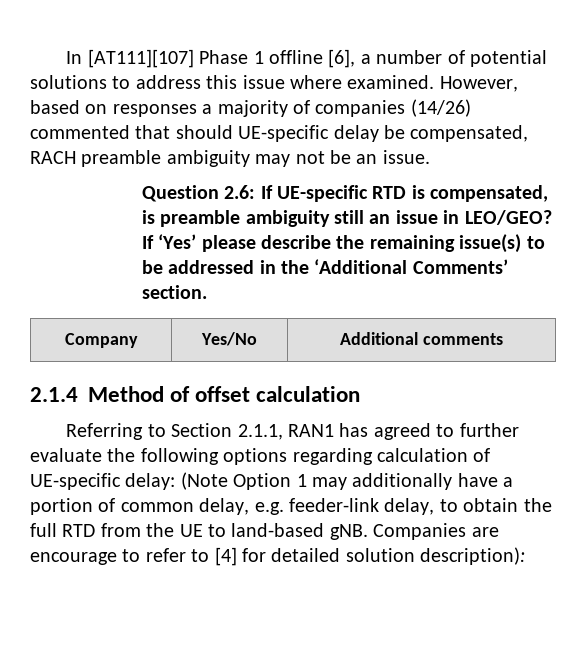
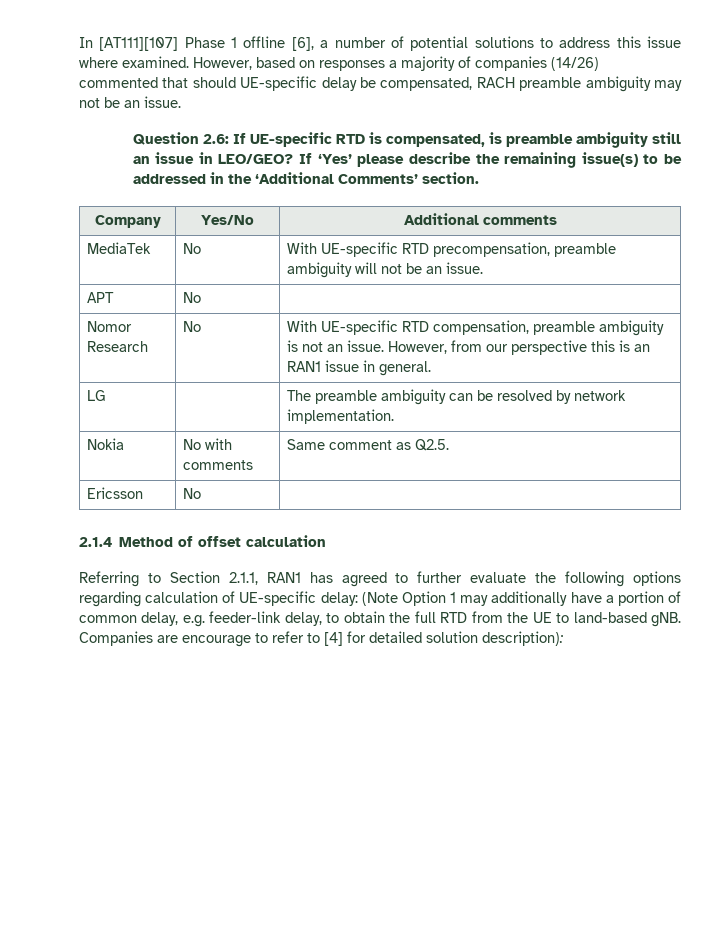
+ MediaTek | No | With UE-specific RTD precompensation, preamble ambiguity will not be an issue.
+ APT | No |
+ Nomor Research | No | With UE-specific RTD compensation, preamble ambiguity is not an issue. However, from our perspective this is an RAN1 issue in general.
+ LG | | The preamble ambiguity can be resolved by network implementation.
+ Nokia | No with comments | Same comment as Q2.5.
+ Ericsson | No |

